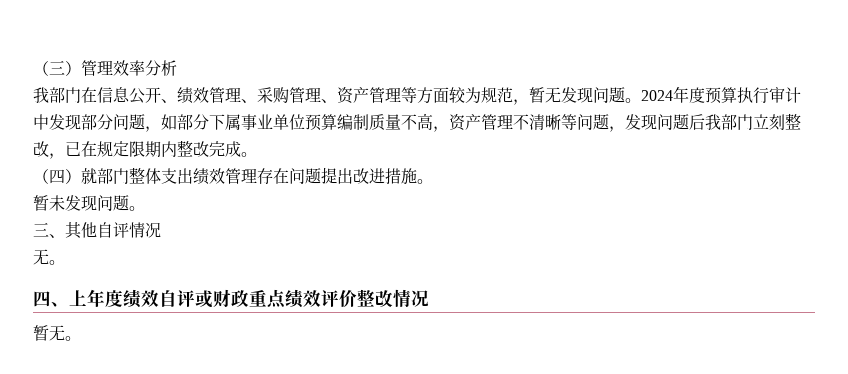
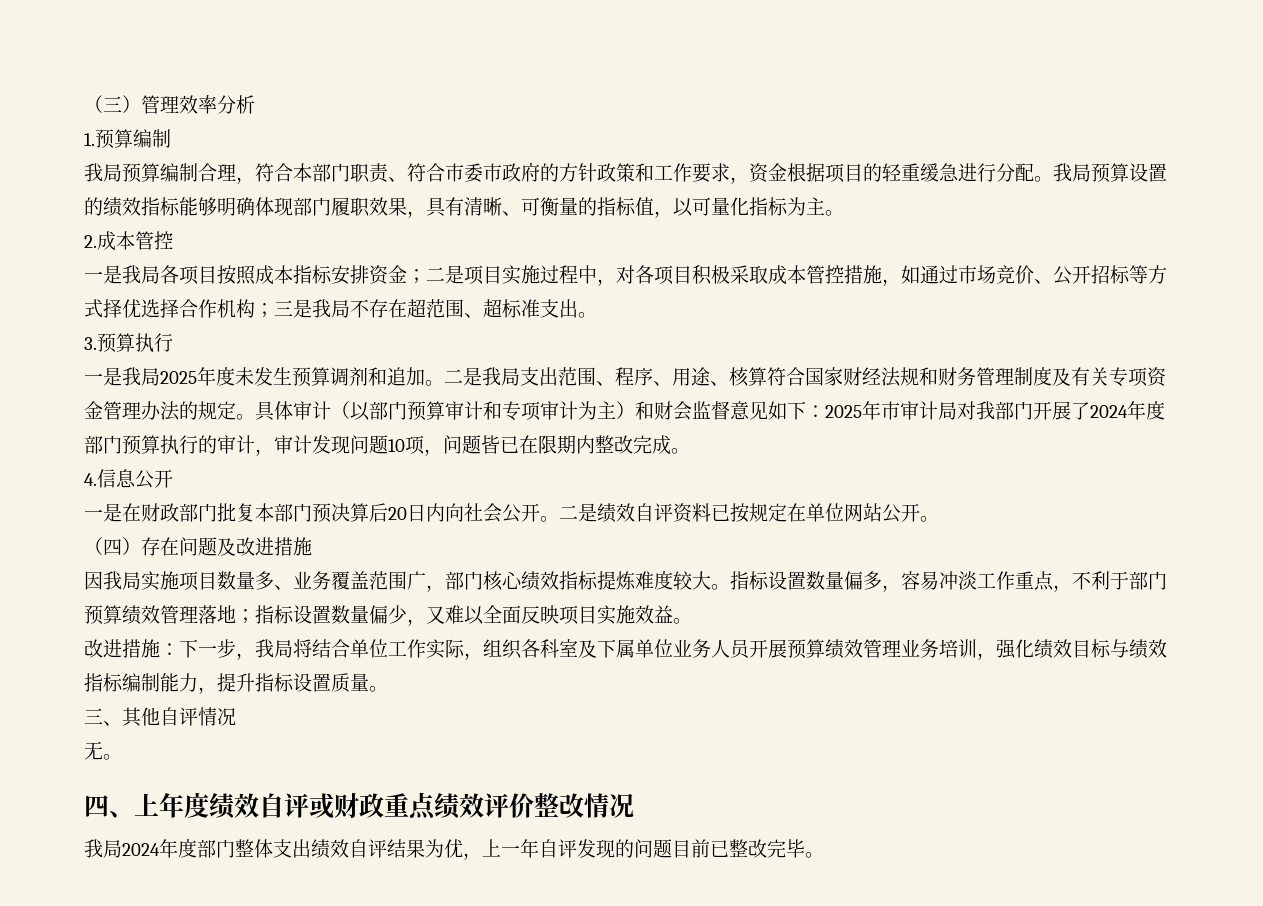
- 我部门在信息公开、绩效管理、采购管理、资产管理等方面较为规范，暂无发现问题。2024年度预算执行审计中发现部分问题，如部分下属事业单位预算编制质量不高，资产管理不清晰等问题，发现问题后我部门立刻整改，已在规定限期内整改完成。
- （四）就部门整体支出绩效管理存在问题提出改进措施。
- 暂未发现问题。
+ 1.预算编制
+ 我局预算编制合理，符合本部门职责、符合市委市政府的方针政策和工作要求，资金根据项目的轻重缓急进行分配。我局预算设置的绩效指标能够明确体现部门履职效果，具有清晰、可衡量的指标值，以可量化指标为主。
+ 2.成本管控
+ 一是我局各项目按照成本指标安排资金；二是项目实施过程中，对各项目积极采取成本管控措施，如通过市场竞价、公开招标等方式择优选择合作机构；三是我局不存在超范围、超标准支出。
+ 3.预算执行
+ 一是我局2025年度未发生预算调剂和追加。二是我局支出范围、程序、用途、核算符合国家财经法规和财务管理制度及有关专项资金管理办法的规定。具体审计（以部门预算审计和专项审计为主）和财会监督意见如下：2025年市审计局对我部门开展了2024年度部门预算执行的审计，审计发现问题10项，问题皆已在限期内整改完成。
+ 4.信息公开
+ 一是在财政部门批复本部门预决算后20日内向社会公开。二是绩效自评资料已按规定在单位网站公开。
+ （四）存在问题及改进措施
+ 因我局实施项目数量多、业务覆盖范围广，部门核心绩效指标提炼难度较大。指标设置数量偏多，容易冲淡工作重点，不利于部门预算绩效管理落地；指标设置数量偏少，又难以全面反映项目实施效益。
+ 改进措施：下一步，我局将结合单位工作实际，组织各科室及下属单位业务人员开展预算绩效管理业务培训，强化绩效目标与绩效指标编制能力，提升指标设置质量。
- 暂无。
+ 我局2024年度部门整体支出绩效自评结果为优，上一年自评发现的问题目前已整改完毕。

